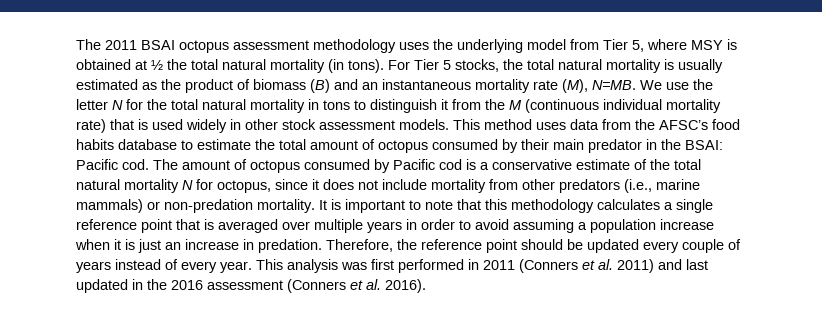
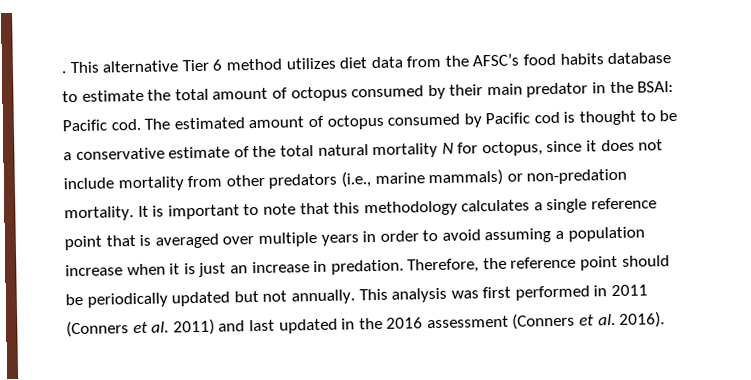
- The 2011 BSAI octopus assessment methodology uses the underlying model from Tier 5, where MSY is obtained at ½ the total natural mortality (in tons). For Tier 5 stocks, the total natural mortality is usually estimated as the product of biomass (B) and an instantaneous mortality rate (M), N=MB. We use the letter N for the total natural mortality in tons to distinguish it from the M (continuous individual mortality rate) that is used widely in other stock assessment models. This method uses data from the AFSC’s food habits database to estimate the total amount of octopus consumed by their main predator in the BSAI: Pacific cod.
+ . This alternative Tier 6 method utilizes diet data from the AFSC’s food habits database to estimate the total amount of octopus consumed by their main predator in the BSAI: Pacific cod.
- The amount of octopus consumed by Pacific cod is a conservative estimate of the total natural mortality N for octopus, since it does not include mortality from other predators (i.e., marine mammals) or non-predation mortality.
+ The estimated amount of octopus consumed by Pacific cod is thought to be a conservative estimate of the total natural mortality N for octopus, since it does not include mortality from other predators (i.e., marine mammals) or non-predation mortality.
- Therefore, the reference point should be updated every couple of years instead of every year.
+ Therefore, the reference point should be periodically updated but not annually.

